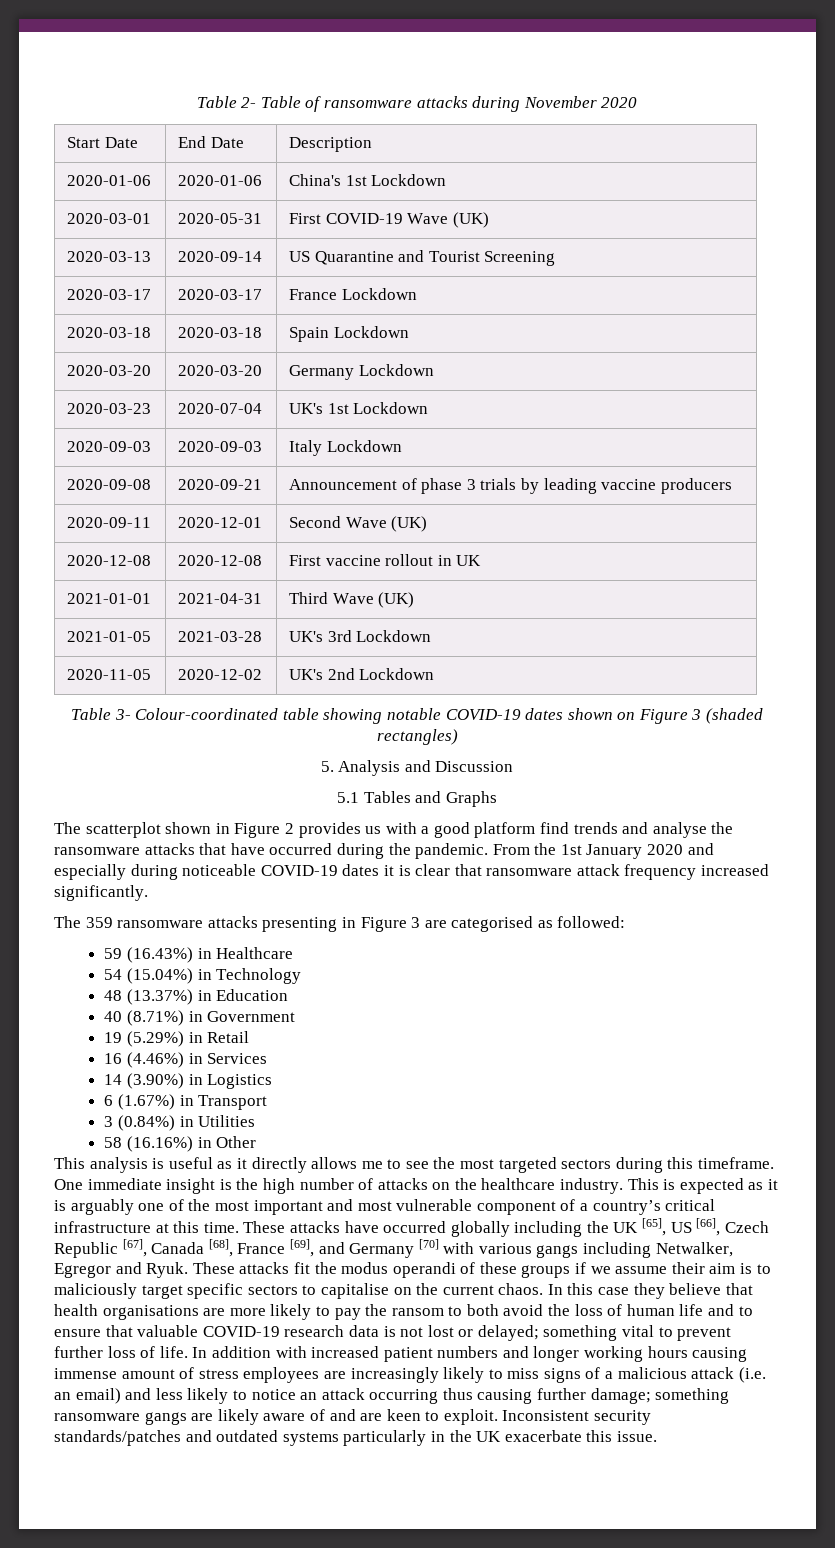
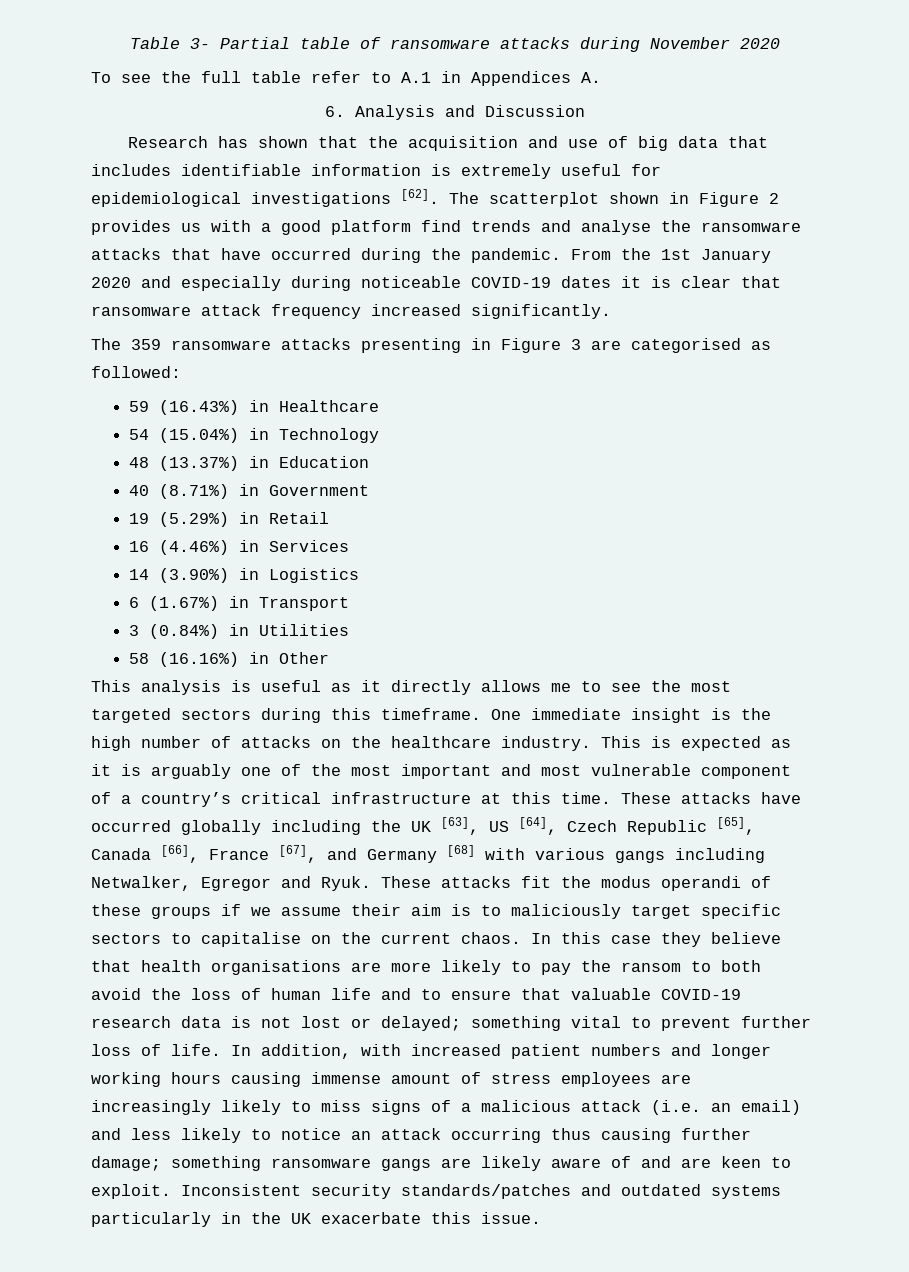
- Table 2- Table of ransomware attacks during November 2020
+ Table 3- Partial table of ransomware attacks during November 2020
- Start Date | End Date | Description
- 2020-01-06 | 2020-01-06 | China's 1st Lockdown
- 2020-03-01 | 2020-05-31 | First COVID-19 Wave (UK)
- 2020-03-13 | 2020-09-14 | US Quarantine and Tourist Screening
- 2020-03-17 | 2020-03-17 | France Lockdown
- 2020-03-18 | 2020-03-18 | Spain Lockdown
- 2020-03-20 | 2020-03-20 | Germany Lockdown
- 2020-03-23 | 2020-07-04 | UK's 1st Lockdown
- 2020-09-03 | 2020-09-03 | Italy Lockdown
- 2020-09-08 | 2020-09-21 | Announcement of phase 3 trials by leading vaccine producers
- 2020-09-11 | 2020-12-01 | Second Wave (UK)
- 2020-12-08 | 2020-12-08 | First vaccine rollout in UK
- 2021-01-01 | 2021-04-31 | Third Wave (UK)
- 2021-01-05 | 2021-03-28 | UK's 3rd Lockdown
- 2020-11-05 | 2020-12-02 | UK's 2nd Lockdown
- Table 3- Colour-coordinated table showing notable COVID-19 dates shown on Figure 3 (shaded rectangles)
- 5. Analysis and Discussion
- 5.1 Tables and Graphs
- The scatterplot shown in Figure 2 provides us with a good platform find trends and analyse the ransomware attacks that have occurred during the pandemic.
+ To see the full table refer to A.1 in Appendices A.
+ 6. Analysis and Discussion
+ Research has shown that the acquisition and use of big data that includes identifiable information is extremely useful for epidemiological investigations [62]. The scatterplot shown in Figure 2 provides us with a good platform find trends and analyse the ransomware attacks that have occurred during the pandemic.
- These attacks have occurred globally including the UK [65], US [66], Czech Republic [67], Canada [68], France [69], and Germany [70] with various gangs including Netwalker, Egregor and Ryuk.
+ These attacks have occurred globally including the UK [63], US [64], Czech Republic [65], Canada [66], France [67], and Germany [68] with various gangs including Netwalker, Egregor and Ryuk.
- In addition with increased patient numbers and longer working hours causing immense amount of stress employees are increasingly likely to miss signs of a malicious attack (i.e. an email) and less likely to notice an attack occurring thus causing further damage; something ransomware gangs are likely aware of and are keen to exploit.
+ In addition, with increased patient numbers and longer working hours causing immense amount of stress employees are increasingly likely to miss signs of a malicious attack (i.e. an email) and less likely to notice an attack occurring thus causing further damage; something ransomware gangs are likely aware of and are keen to exploit.

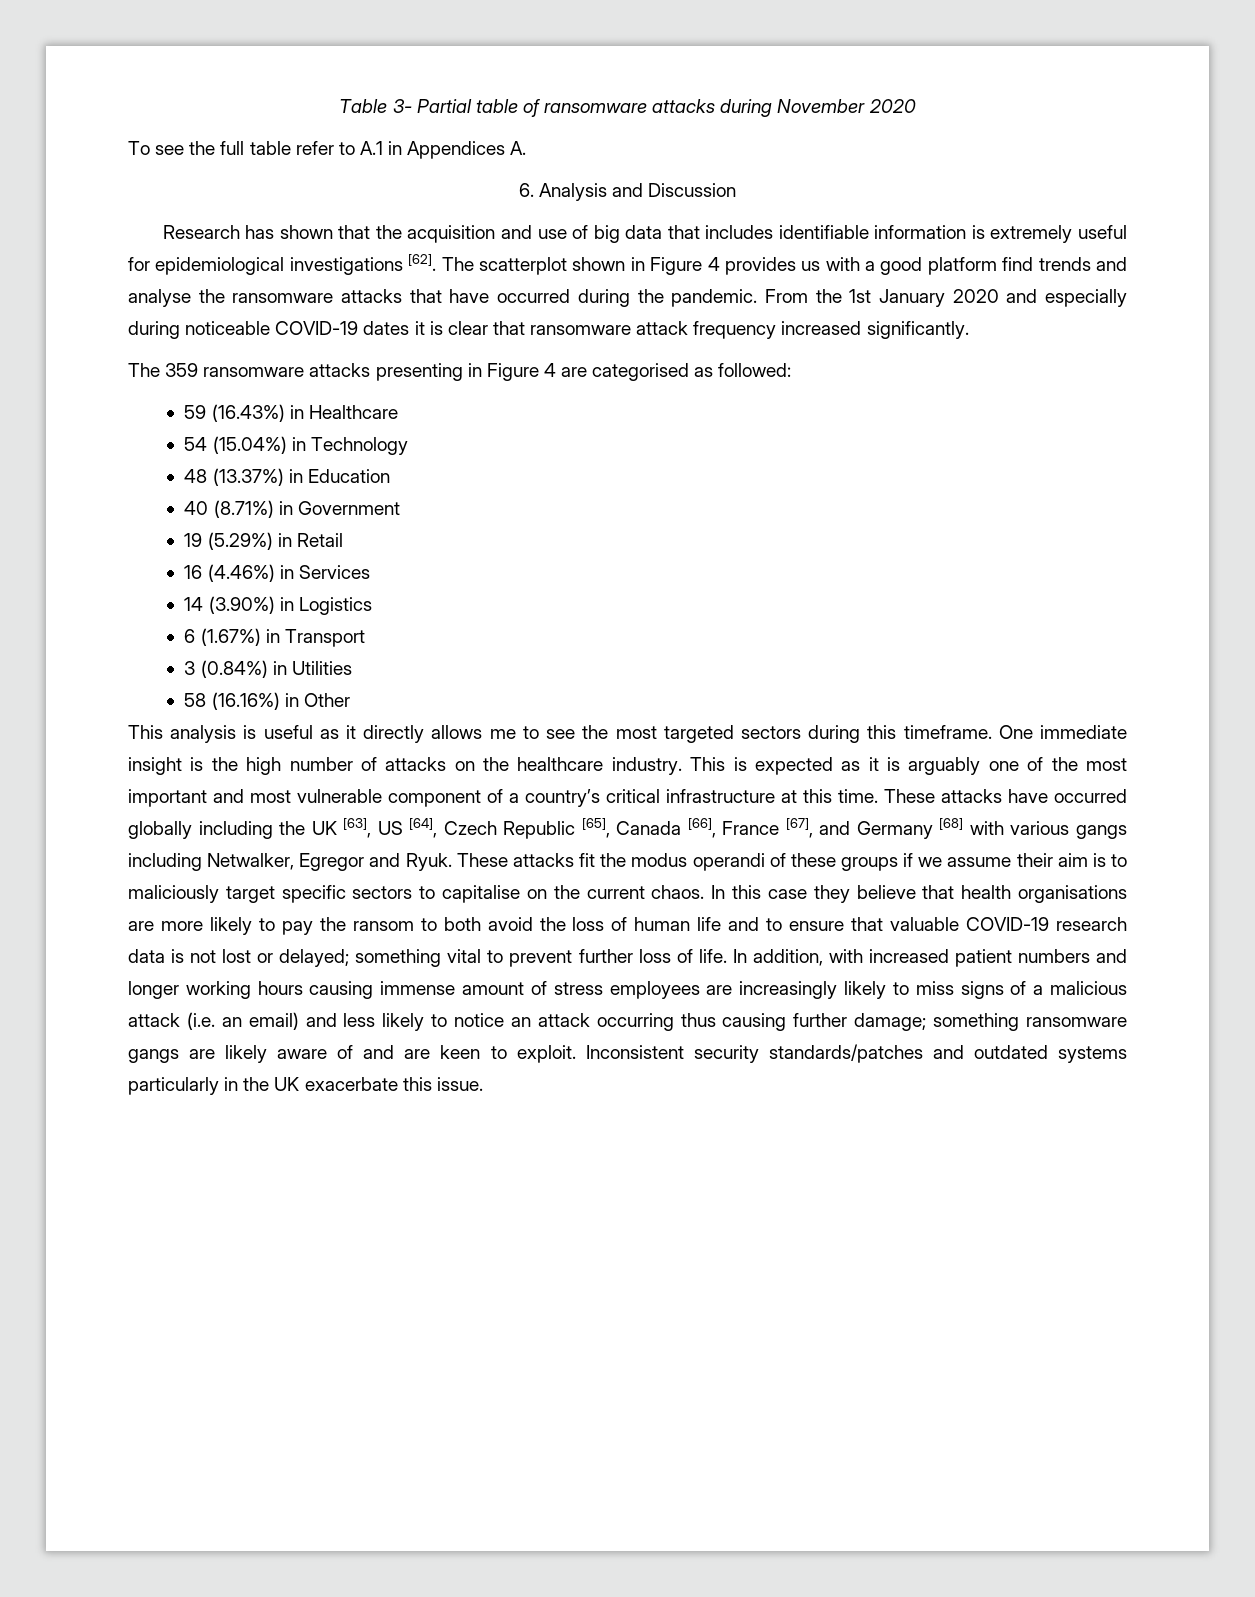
- The scatterplot shown in Figure 2 provides us with a good platform find trends and analyse the ransomware attacks that have occurred during the pandemic.
+ The scatterplot shown in Figure 4 provides us with a good platform find trends and analyse the ransomware attacks that have occurred during the pandemic.
- The 359 ransomware attacks presenting in Figure 3 are categorised as followed:
+ The 359 ransomware attacks presenting in Figure 4 are categorised as followed:

